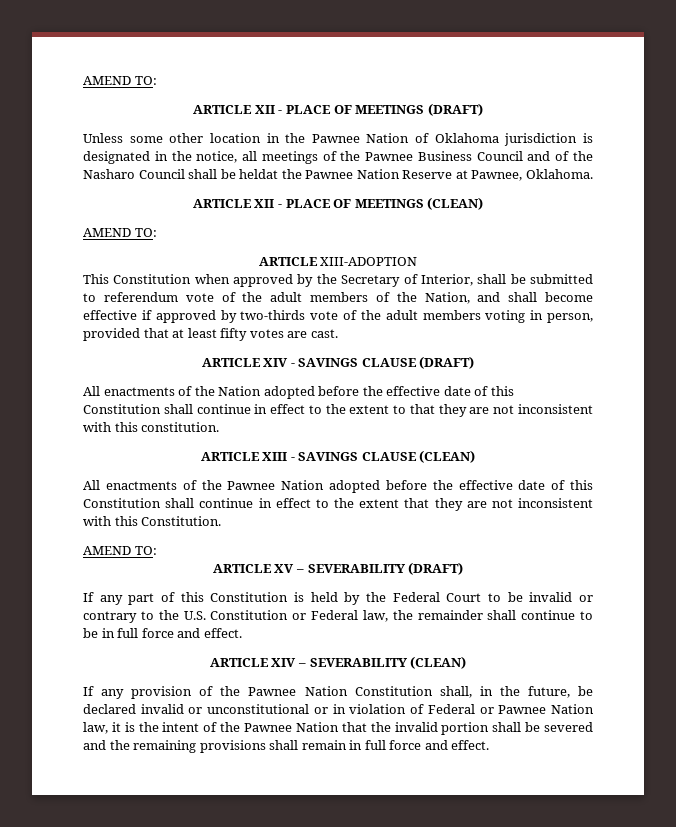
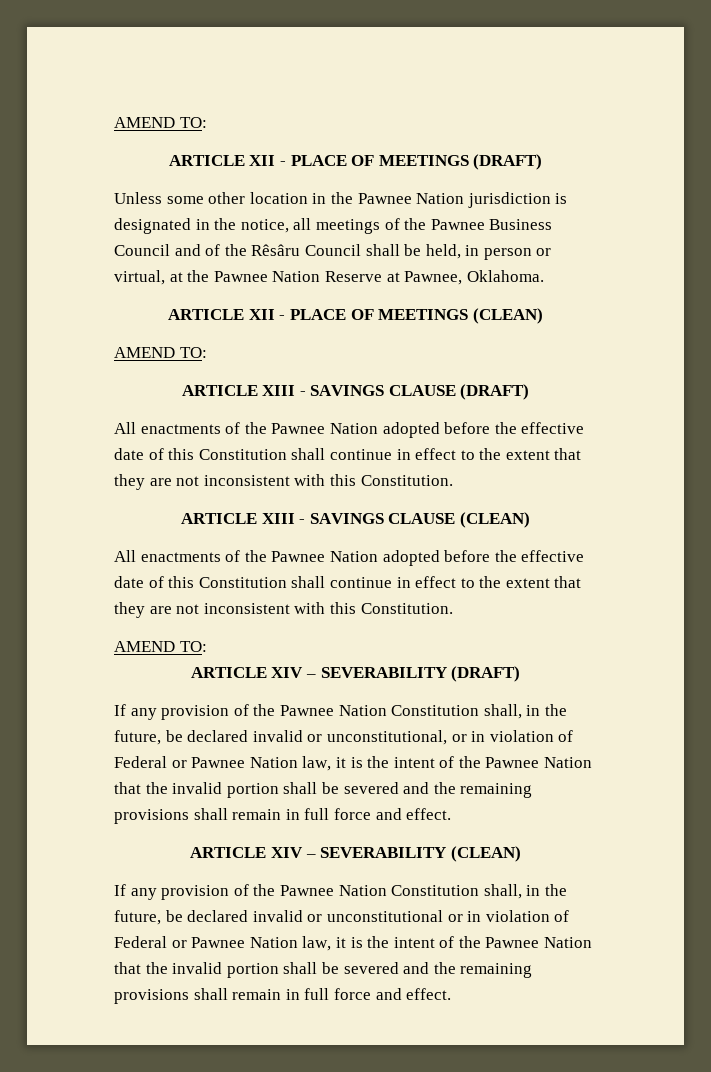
- Unless some other location in the Pawnee Nation of Oklahoma jurisdiction is designated in the notice, all meetings of the Pawnee Business Council and of the Nasharo Council shall be heldat the Pawnee Nation Reserve at Pawnee, Oklahoma.
+ Unless some other location in the Pawnee Nation jurisdiction is designated in the notice, all meetings of the Pawnee Business Council and of the Rêsâru Council shall be held, in person or virtual, at the Pawnee Nation Reserve at Pawnee, Oklahoma.
- ARTICLE XIII-ADOPTION
- This Constitution when approved by the Secretary of Interior, shall be submitted to referendum vote of the adult members of the Nation, and shall become effective if approved by two-thirds vote of the adult members voting in person, provided that at least fifty votes are cast.
- ARTICLE XIV - SAVINGS CLAUSE (DRAFT)
- All enactments of the Nation adopted before the effective date of this Constitution shall continue in effect to the extent to that they are not inconsistent with this constitution.
+ ARTICLE XIII - SAVINGS CLAUSE (DRAFT)
+ All enactments of the Pawnee Nation adopted before the effective date of this Constitution shall continue in effect to the extent that they are not inconsistent with this Constitution.
- ARTICLE XV – SEVERABILITY (DRAFT)
+ ARTICLE XIV – SEVERABILITY (DRAFT)
- If any part of this Constitution is held by the Federal Court to be invalid or contrary to the U.S. Constitution or Federal law, the remainder shall continue to be in full force and effect.
+ If any provision of the Pawnee Nation Constitution shall, in the future, be declared invalid or unconstitutional, or in violation of Federal or Pawnee Nation law, it is the intent of the Pawnee Nation that the invalid portion shall be severed and the remaining provisions shall remain in full force and effect.

